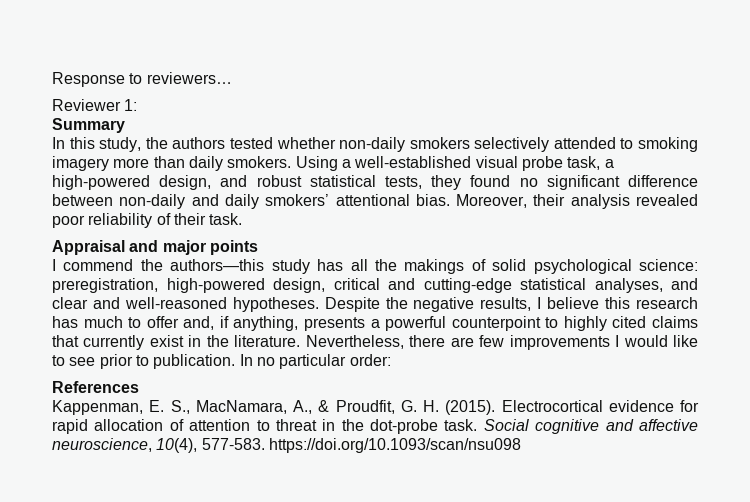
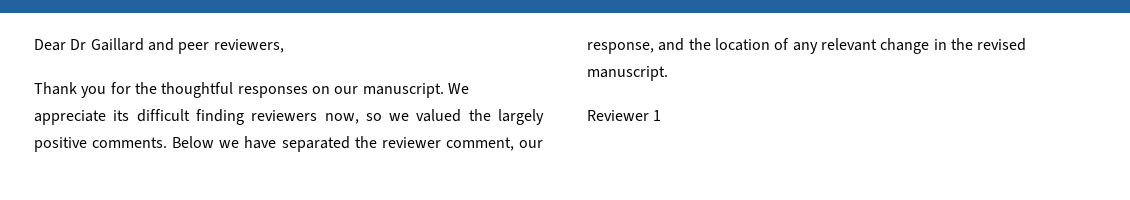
- Response to reviewers…
- Reviewer 1:
- Summary
- In this study, the authors tested whether non-daily smokers selectively attended to smoking imagery more than daily smokers. Using a well-established visual probe task, a high-powered design, and robust statistical tests, they found no significant difference between non-daily and daily smokers’ attentional bias. Moreover, their analysis revealed poor reliability of their task.
- Appraisal and major points
- I commend the authors—this study has all the makings of solid psychological science: preregistration, high-powered design, critical and cutting-edge statistical analyses, and clear and well-reasoned hypotheses. Despite the negative results, I believe this research has much to offer and, if anything, presents a powerful counterpoint to highly cited claims that currently exist in the literature. Nevertheless, there are few improvements I would like to see prior to publication. In no particular order:
- References
- Kappenman, E. S., MacNamara, A., & Proudfit, G. H. (2015). Electrocortical evidence for rapid allocation of attention to threat in the dot-probe task. Social cognitive and affective neuroscience, 10(4), 577-583. https://doi.org/10.1093/scan/nsu098
+ Dear Dr Gaillard and peer reviewers,
+ Thank you for the thoughtful responses on our manuscript. We appreciate its difficult finding reviewers now, so we valued the largely positive comments. Below we have separated the reviewer comment, our response, and the location of any relevant change in the revised manuscript.
+ Reviewer 1

